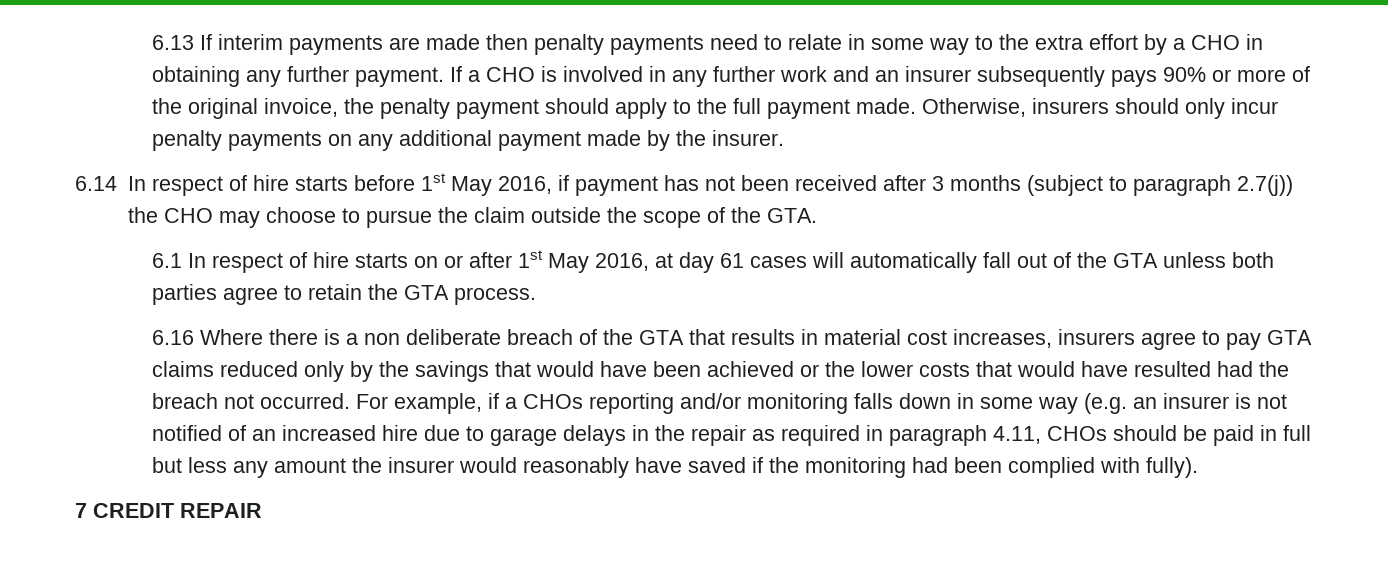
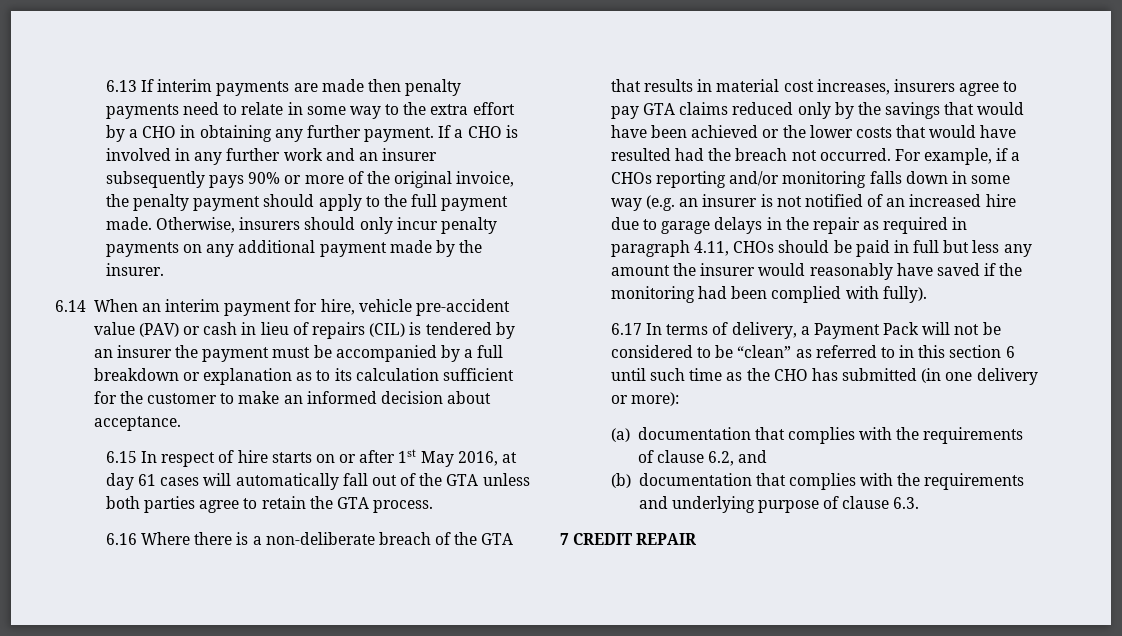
- 6.14 In respect of hire starts before 1st May 2016, if payment has not been received after 3 months (subject to paragraph 2.7(j)) the CHO may choose to pursue the claim outside the scope of the GTA.
- 6.1 In respect of hire starts on or after 1st May 2016, at day 61 cases will automatically fall out of the GTA unless both parties agree to retain the GTA process.
+ 6.14 When an interim payment for hire, vehicle pre-accident value (PAV) or cash in lieu of repairs (CIL) is tendered by an insurer the payment must be accompanied by a full breakdown or explanation as to its calculation sufficient for the customer to make an informed decision about acceptance.
+ 6.15 In respect of hire starts on or after 1st May 2016, at day 61 cases will automatically fall out of the GTA unless both parties agree to retain the GTA process.
- 6.16 Where there is a non deliberate breach of the GTA that results in material cost increases, insurers agree to pay GTA claims reduced only by the savings that would have been achieved or the lower costs that would have resulted had the breach not occurred.
+ 6.16 Where there is a non-deliberate breach of the GTA that results in material cost increases, insurers agree to pay GTA claims reduced only by the savings that would have been achieved or the lower costs that would have resulted had the breach not occurred.
+ 6.17 In terms of delivery, a Payment Pack will not be considered to be “clean” as referred to in this section 6 until such time as the CHO has submitted (in one delivery or more):
+ (a) documentation that complies with the requirements of clause 6.2, and
+ (b) documentation that complies with the requirements and underlying purpose of clause 6.3.

